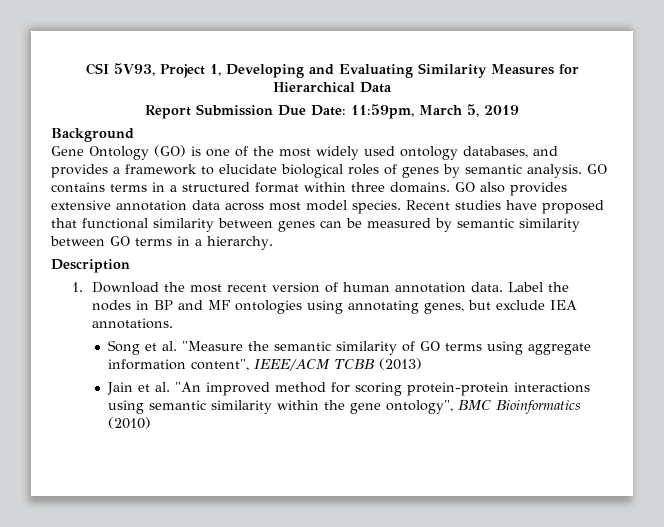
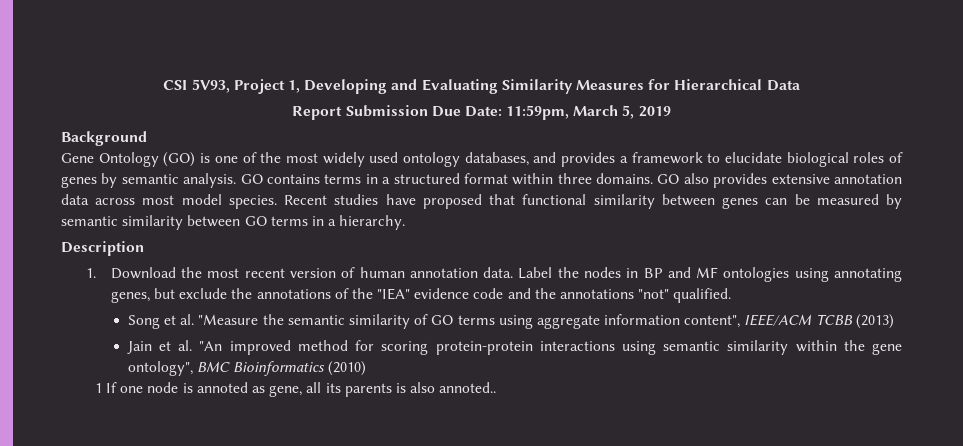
- Label the nodes in BP and MF ontologies using annotating genes, but exclude IEA annotations.
+ Label the nodes in BP and MF ontologies using annotating genes, but exclude the annotations of the "IEA" evidence code and the annotations "not" qualified.
+ 1 If one node is annoted as gene, all its parents is also annoted..

